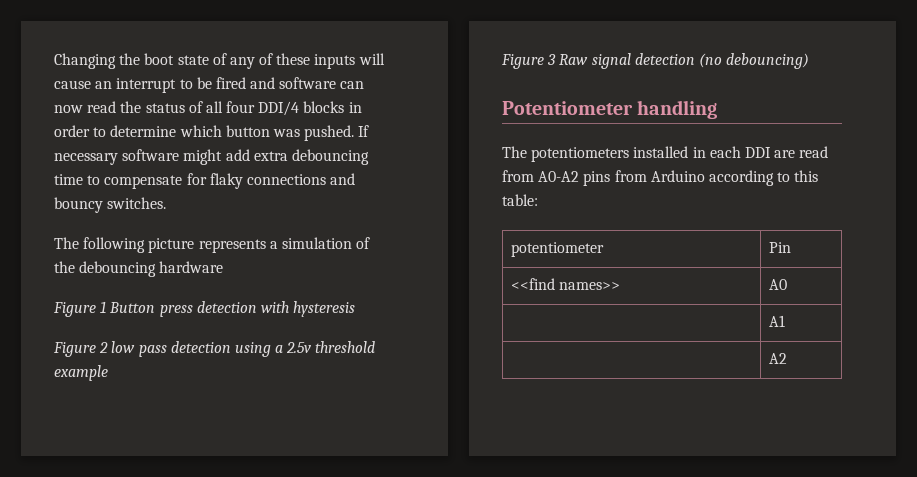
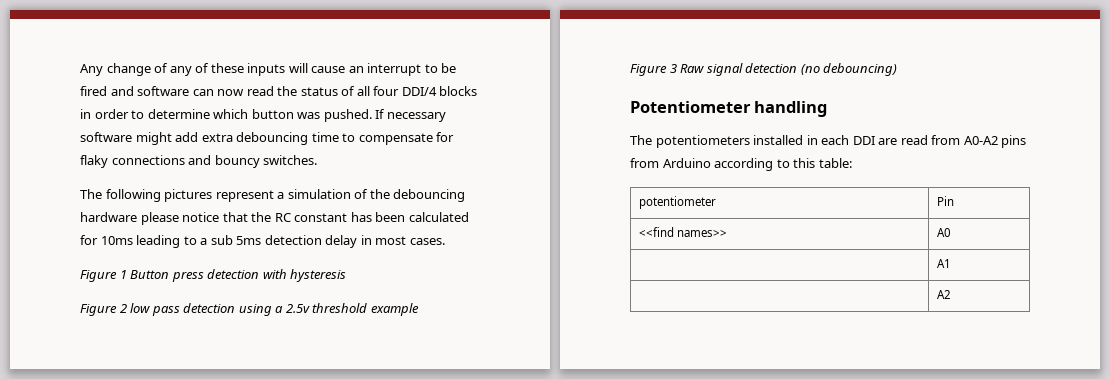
- Changing the boot state of any of these inputs will cause an interrupt to be fired and software can now read the status of all four DDI/4 blocks in order to determine which button was pushed.
+ Any change of any of these inputs will cause an interrupt to be fired and software can now read the status of all four DDI/4 blocks in order to determine which button was pushed.
- The following picture represents a simulation of the debouncing hardware
+ The following pictures represent a simulation of the debouncing hardware please notice that the RC constant has been calculated for 10ms leading to a sub 5ms detection delay in most cases.

